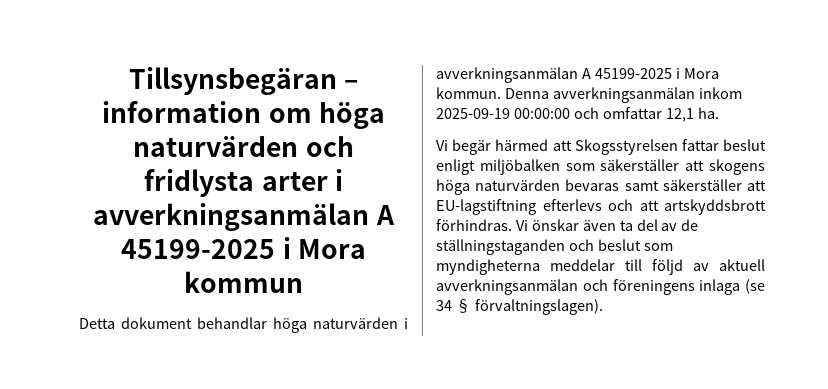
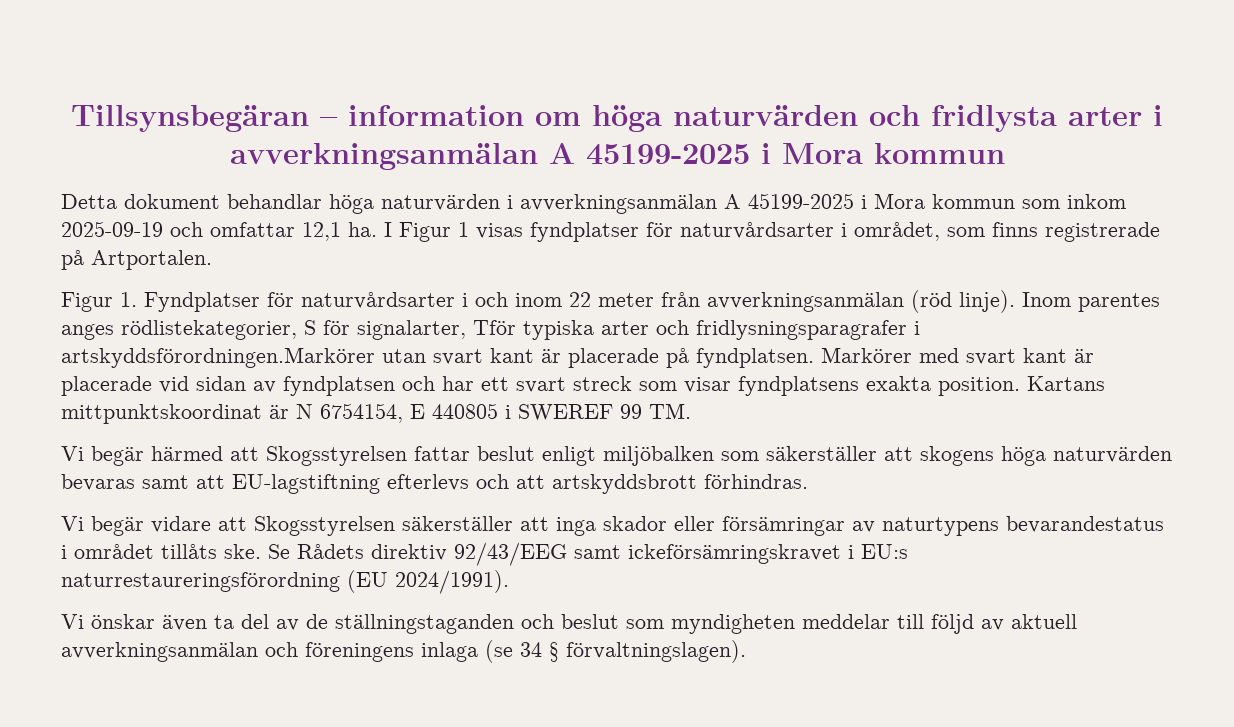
- Detta dokument behandlar höga naturvärden i avverkningsanmälan A 45199-2025 i Mora kommun. Denna avverkningsanmälan inkom 2025-09-19 00:00:00 och omfattar 12,1 ha.
+ Detta dokument behandlar höga naturvärden i avverkningsanmälan A 45199-2025 i Mora kommun som inkom 2025-09-19 och omfattar 12,1 ha. I Figur 1 visas fyndplatser för naturvårdsarter i området, som finns registrerade på Artportalen.
+ Figur 1. Fyndplatser för naturvårdsarter i och inom 22 meter från avverkningsanmälan (röd linje). Inom parentes anges rödlistekategorier, S för signalarter, Tför typiska arter och fridlysningsparagrafer i artskyddsförordningen.Markörer utan svart kant är placerade på fyndplatsen. Markörer med svart kant är placerade vid sidan av fyndplatsen och har ett svart streck som visar fyndplatsens exakta position. Kartans mittpunktskoordinat är N 6754154, E 440805 i SWEREF 99 TM.
- Vi begär härmed att Skogsstyrelsen fattar beslut enligt miljöbalken som säkerställer att skogens höga naturvärden bevaras samt säkerställer att EU-lagstiftning efterlevs och att artskyddsbrott förhindras. Vi önskar även ta del av de ställningstaganden och beslut som myndigheterna meddelar till följd av aktuell avverkningsanmälan och föreningens inlaga (se 34 § förvaltningslagen).
+ Vi begär härmed att Skogsstyrelsen fattar beslut enligt miljöbalken som säkerställer att skogens höga naturvärden bevaras samt att EU-lagstiftning efterlevs och att artskyddsbrott förhindras.
+ Vi begär vidare att Skogsstyrelsen säkerställer att inga skador eller försämringar av naturtypens bevarandestatus i området tillåts ske. Se Rådets direktiv 92/43/EEG samt ickeförsämringskravet i EU:s naturrestaureringsförordning (EU 2024/1991).
+ Vi önskar även ta del av de ställningstaganden och beslut som myndigheten meddelar till följd av aktuell avverkningsanmälan och föreningens inlaga (se 34 § förvaltningslagen).

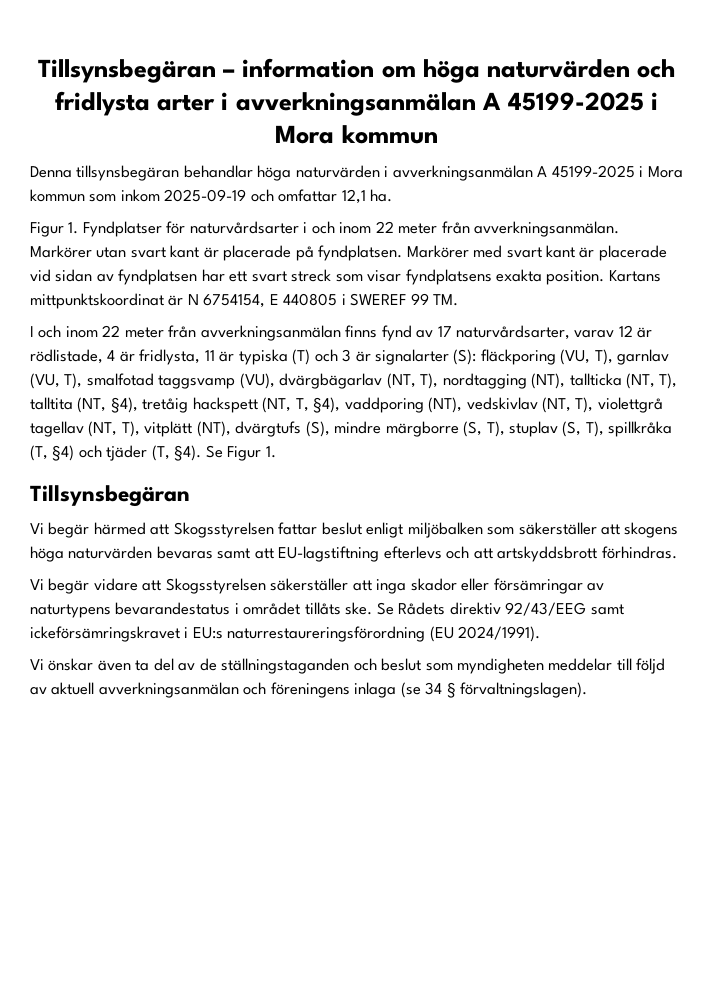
- Detta dokument behandlar höga naturvärden i avverkningsanmälan A 45199-2025 i Mora kommun som inkom 2025-09-19 och omfattar 12,1 ha. I Figur 1 visas fyndplatser för naturvårdsarter i området, som finns registrerade på Artportalen.
+ Denna tillsynsbegäran behandlar höga naturvärden i avverkningsanmälan A 45199-2025 i Mora kommun som inkom 2025-09-19 och omfattar 12,1 ha.
- Figur 1. Fyndplatser för naturvårdsarter i och inom 22 meter från avverkningsanmälan (röd linje). Inom parentes anges rödlistekategorier, S för signalarter, Tför typiska arter och fridlysningsparagrafer i artskyddsförordningen.Markörer utan svart kant är placerade på fyndplatsen.
+ Figur 1. Fyndplatser för naturvårdsarter i och inom 22 meter från avverkningsanmälan. Markörer utan svart kant är placerade på fyndplatsen.
- Markörer med svart kant är placerade vid sidan av fyndplatsen och har ett svart streck som visar fyndplatsens exakta position.
+ Markörer med svart kant är placerade vid sidan av fyndplatsen har ett svart streck som visar fyndplatsens exakta position.
+ I och inom 22 meter från avverkningsanmälan finns fynd av 17 naturvårdsarter, varav 12 är rödlistade, 4 är fridlysta, 11 är typiska (T) och 3 är signalarter (S): fläckporing (VU, T), garnlav (VU, T), smalfotad taggsvamp (VU), dvärgbägarlav (NT, T), nordtagging (NT), tallticka (NT, T), talltita (NT, §4), tretåig hackspett (NT, T, §4), vaddporing (NT), vedskivlav (NT, T), violettgrå tagellav (NT, T), vitplätt (NT), dvärgtufs (S), mindre märgborre (S, T), stuplav (S, T), spillkråka (T, §4) och tjäder (T, §4). Se Figur 1.
+ Tillsynsbegäran

